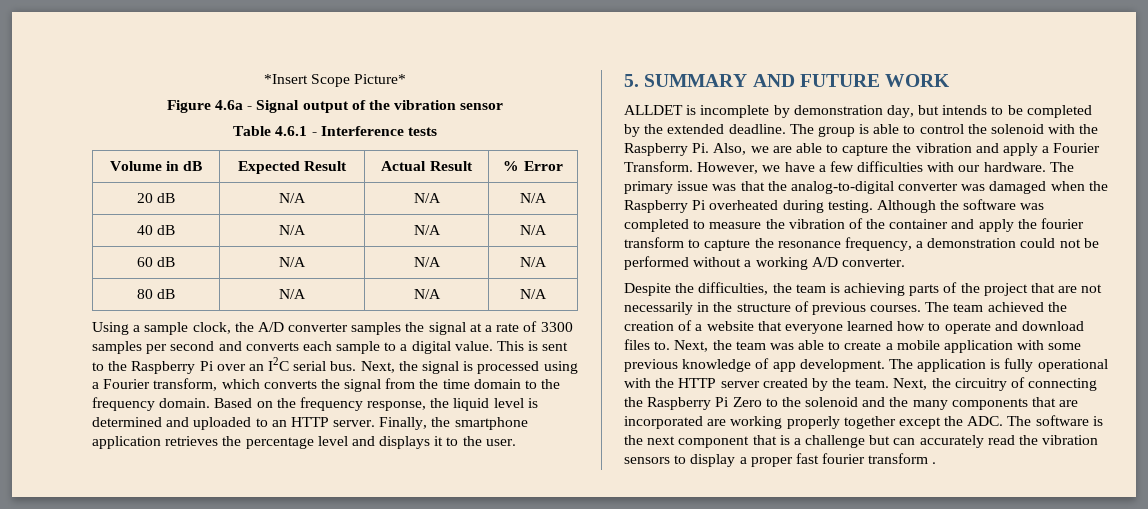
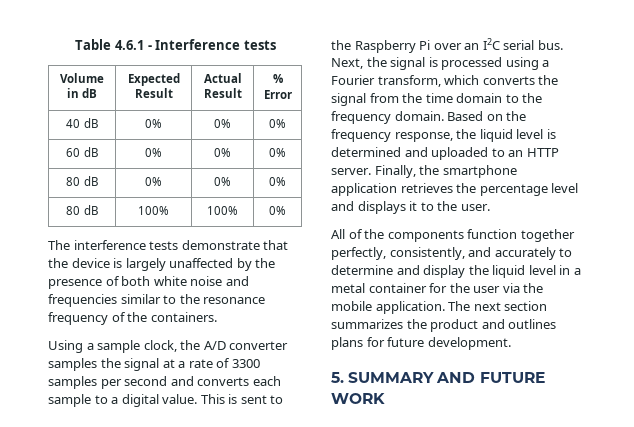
- *Insert Scope Picture*
- Figure 4.6a - Signal output of the vibration sensor
- 20 dB | N/A | N/A | N/A
- 40 dB | N/A | N/A | N/A
+ 40 dB | 0% | 0% | 0%
- 60 dB | N/A | N/A | N/A
- 80 dB | N/A | N/A | N/A
+ 60 dB | 0% | 0% | 0%
+ 80 dB | 0% | 0% | 0%
+ 80 dB | 100% | 100% | 0%
+ The interference tests demonstrate that the device is largely unaffected by the presence of both white noise and frequencies similar to the resonance frequency of the containers.
+ All of the components function together perfectly, consistently, and accurately to determine and display the liquid level in a metal container for the user via the mobile application. The next section summarizes the product and outlines plans for future development.
- ALLDET is incomplete by demonstration day, but intends to be completed by the extended deadline. The group is able to control the solenoid with the Raspberry Pi. Also, we are able to capture the vibration and apply a Fourier Transform. However, we have a few difficulties with our hardware. The primary issue was that the analog-to-digital converter was damaged when the Raspberry Pi overheated during testing. Although the software was completed to measure the vibration of the container and apply the fourier transform to capture the resonance frequency, a demonstration could not be performed without a working A/D converter.
- Despite the difficulties, the team is achieving parts of the project that are not necessarily in the structure of previous courses. The team achieved the creation of a website that everyone learned how to operate and download files to. Next, the team was able to create a mobile application with some previous knowledge of app development. The application is fully operational with the HTTP server created by the team. Next, the circuitry of connecting the Raspberry Pi Zero to the solenoid and the many components that are incorporated are working properly together except the ADC. The software is the next component that is a challenge but can accurately read the vibration sensors to display a proper fast fourier transform .

